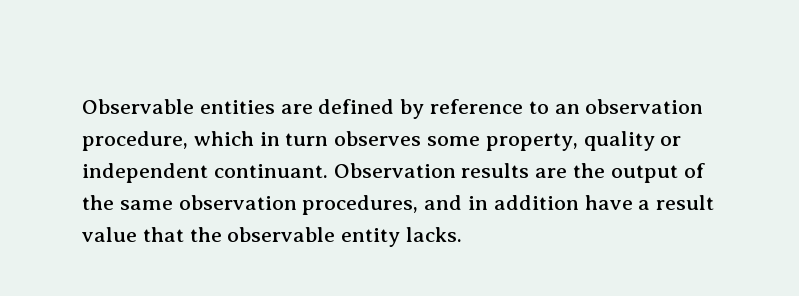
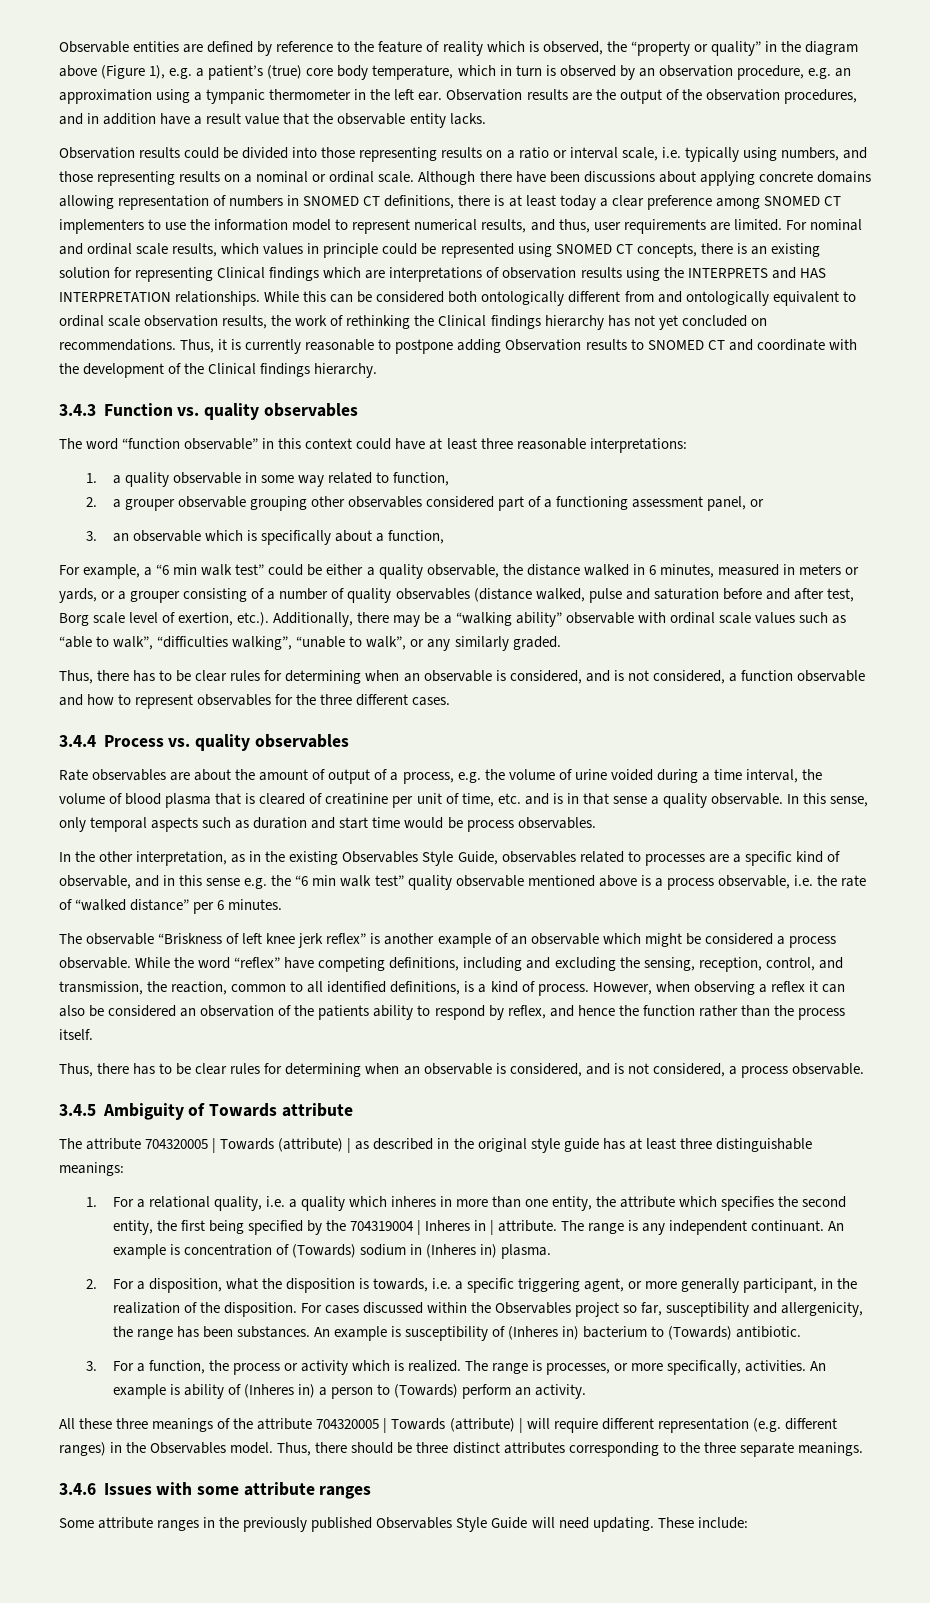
- Observable entities are defined by reference to an observation procedure, which in turn observes some property, quality or independent continuant.
+ Observable entities are defined by reference to the feature of reality which is observed, the “property or quality” in the diagram above (Figure 1), e.g. a patient’s (true) core body temperature, which in turn is observed by an observation procedure, e.g. an approximation using a tympanic thermometer in the left ear.
- Observation results are the output of the same observation procedures, and in addition have a result value that the observable entity lacks.
+ Observation results are the output of the observation procedures, and in addition have a result value that the observable entity lacks.
+ Observation results could be divided into those representing results on a ratio or interval scale, i.e. typically using numbers, and those representing results on a nominal or ordinal scale. Although there have been discussions about applying concrete domains allowing representation of numbers in SNOMED CT definitions, there is at least today a clear preference among SNOMED CT implementers to use the information model to represent numerical results, and thus, user requirements are limited. For nominal and ordinal scale results, which values in principle could be represented using SNOMED CT concepts, there is an existing solution for representing Clinical findings which are interpretations of observation results using the INTERPRETS and HAS INTERPRETATION relationships. While this can be considered both ontologically different from and ontologically equivalent to ordinal scale observation results, the work of rethinking the Clinical findings hierarchy has not yet concluded on recommendations. Thus, it is currently reasonable to postpone adding Observation results to SNOMED CT and coordinate with the development of the Clinical findings hierarchy.
+ 3.4.3 Function vs. quality observables
+ The word “function observable” in this context could have at least three reasonable interpretations:
+ 1. a quality observable in some way related to function,
+ 2. a grouper observable grouping other observables considered part of a functioning assessment panel, or
+ 3. an observable which is specifically about a function,
+ For example, a “6 min walk test” could be either a quality observable, the distance walked in 6 minutes, measured in meters or yards, or a grouper consisting of a number of quality observables (distance walked, pulse and saturation before and after test, Borg scale level of exertion, etc.). Additionally, there may be a “walking ability” observable with ordinal scale values such as “able to walk”, “difficulties walking”, “unable to walk”, or any similarly graded.
+ Thus, there has to be clear rules for determining when an observable is considered, and is not considered, a function observable and how to represent observables for the three different cases.
+ 3.4.4 Process vs. quality observables
+ Rate observables are about the amount of output of a process, e.g. the volume of urine voided during a time interval, the volume of blood plasma that is cleared of creatinine per unit of time, etc. and is in that sense a quality observable. In this sense, only temporal aspects such as duration and start time would be process observables.
+ In the other interpretation, as in the existing Observables Style Guide, observables related to processes are a specific kind of observable, and in this sense e.g. the “6 min walk test” quality observable mentioned above is a process observable, i.e. the rate of “walked distance” per 6 minutes.
+ The observable “Briskness of left knee jerk reflex” is another example of an observable which might be considered a process observable. While the word “reflex” have competing definitions, including and excluding the sensing, reception, control, and transmission, the reaction, common to all identified definitions, is a kind of process. However, when observing a reflex it can also be considered an observation of the patients ability to respond by reflex, and hence the function rather than the process itself.
+ Thus, there has to be clear rules for determining when an observable is considered, and is not considered, a process observable.
+ 3.4.5 Ambiguity of Towards attribute
+ The attribute 704320005 | Towards (attribute) | as described in the original style guide has at least three distinguishable meanings:
+ 1. For a relational quality, i.e. a quality which inheres in more than one entity, the attribute which specifies the second entity, the first being specified by the 704319004 | Inheres in | attribute. The range is any independent continuant. An example is concentration of (Towards) sodium in (Inheres in) plasma.
+ 2. For a disposition, what the disposition is towards, i.e. a specific triggering agent, or more generally participant, in the realization of the disposition. For cases discussed within the Observables project so far, susceptibility and allergenicity, the range has been substances. An example is susceptibility of (Inheres in) bacterium to (Towards) antibiotic.
+ 3. For a function, the process or activity which is realized. The range is processes, or more specifically, activities. An example is ability of (Inheres in) a person to (Towards) perform an activity.
+ All these three meanings of the attribute 704320005 | Towards (attribute) | will require different representation (e.g. different ranges) in the Observables model. Thus, there should be three distinct attributes corresponding to the three separate meanings.
+ 3.4.6 Issues with some attribute ranges
+ Some attribute ranges in the previously published Observables Style Guide will need updating. These include:

